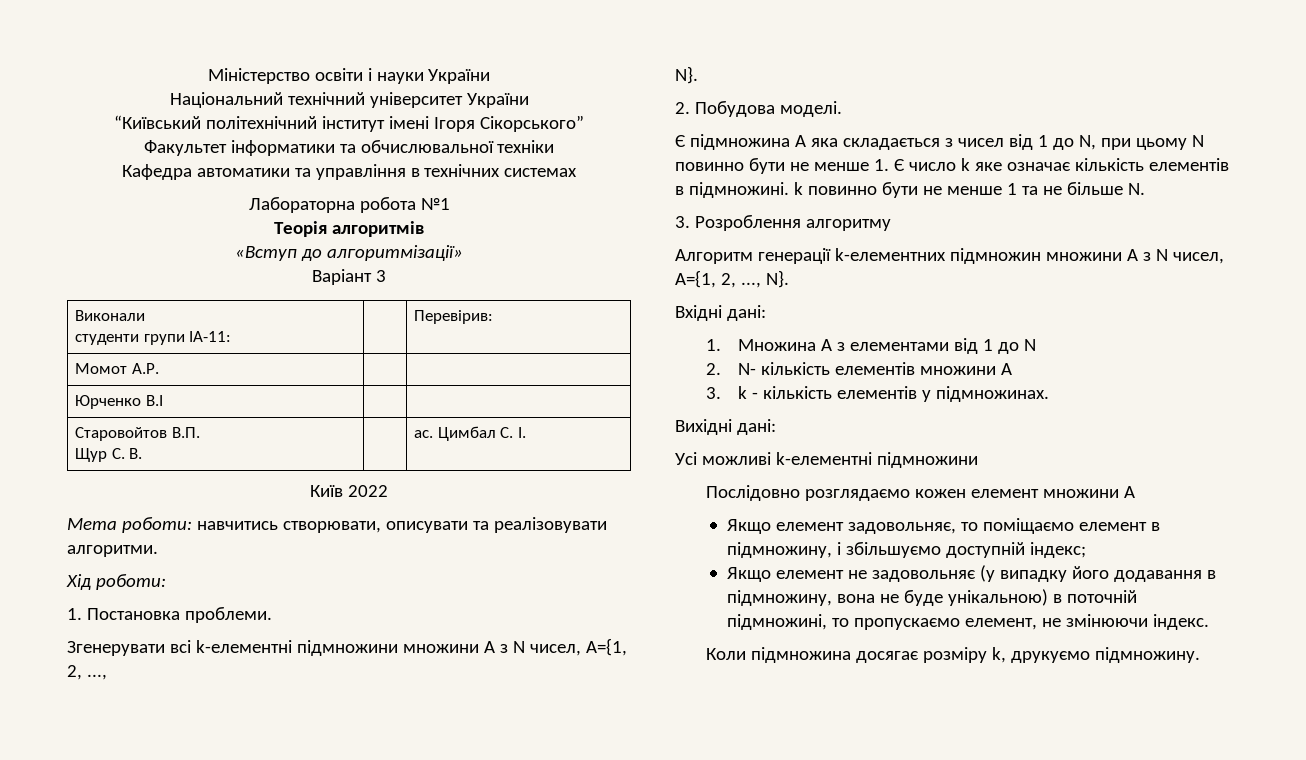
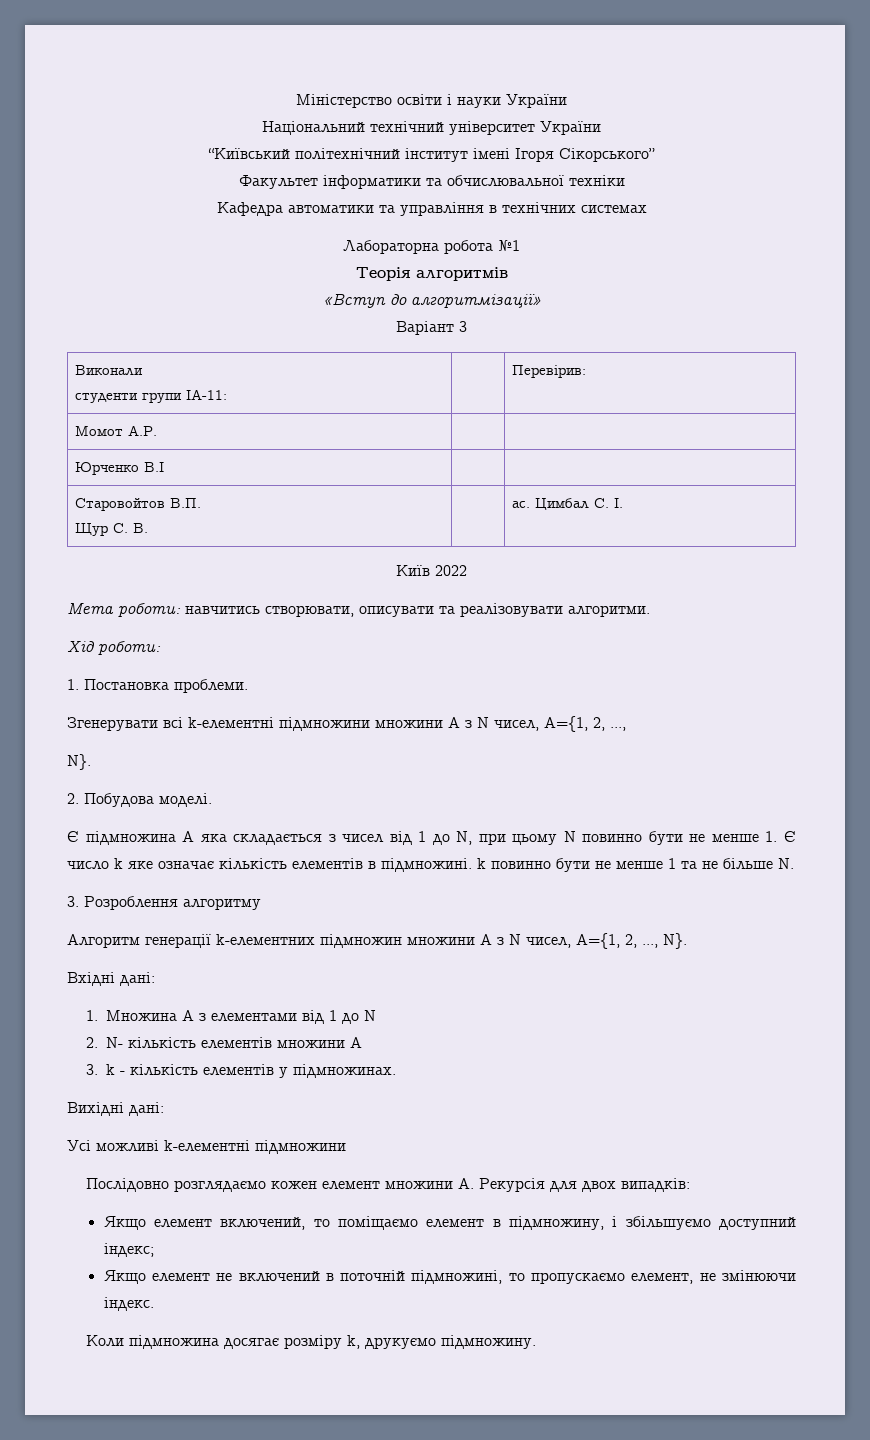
- Послідовно розглядаємо кожен елемент множини А
- Якщо елемент задовольняє, то поміщаємо елемент в підмножину, і збільшуємо доступній індекс;
+ Послідовно розглядаємо кожен елемент множини А. Рекурсія для двох випадків:
+ Якщо елемент включений, то поміщаємо елемент в підмножину, і збільшуємо доступний індекс;
- Якщо елемент не задовольняє (у випадку його додавання в підмножину, вона не буде унікальною) в поточній підмножині, то пропускаємо елемент, не змінюючи індекс.
+ Якщо елемент не включений в поточній підмножині, то пропускаємо елемент, не змінюючи індекс.

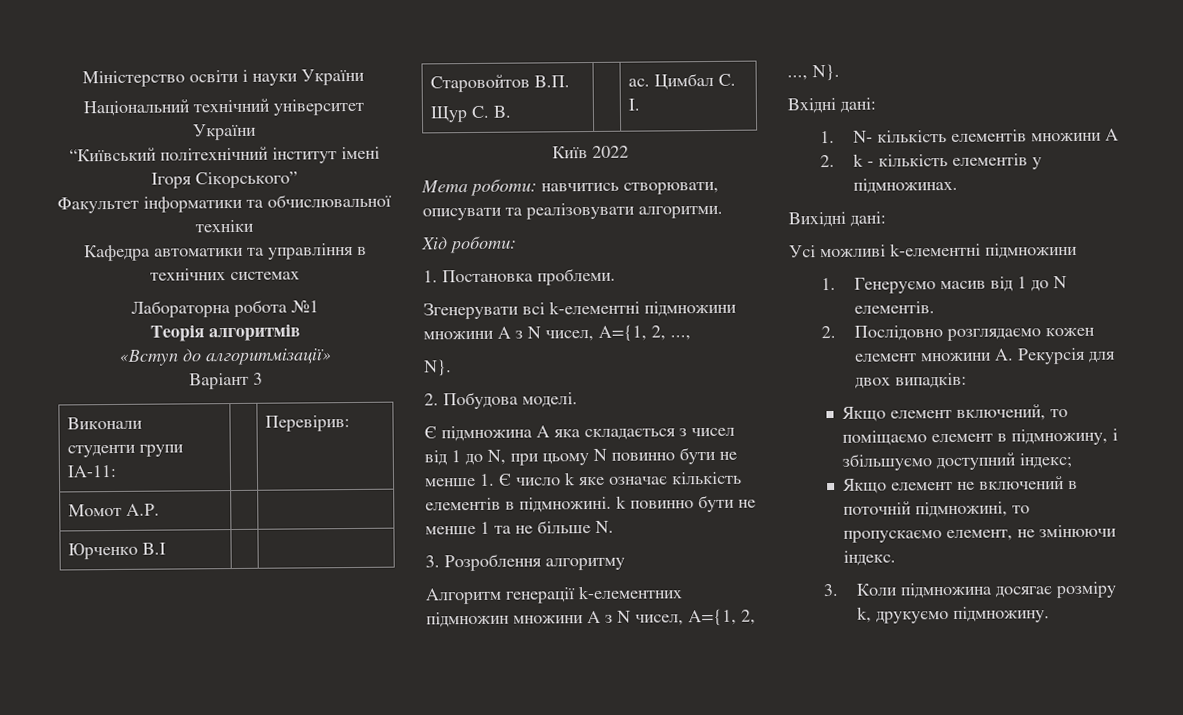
- 1. Множина А з елементами від 1 до N
- 2. N- кількість елементів множини А
+ 1. N- кількість елементів множини А
- 3. k - кількість елементів у підмножинах.
+ 2. k - кількість елементів у підмножинах.
- Послідовно розглядаємо кожен елемент множини А. Рекурсія для двох випадків:
+ 1. Генеруємо масив від 1 до N елементів.
+ 2. Послідовно розглядаємо кожен елемент множини А. Рекурсія для двох випадків:
- Коли підмножина досягає розміру k, друкуємо підмножину.
+ 3. Коли підмножина досягає розміру k, друкуємо підмножину.

